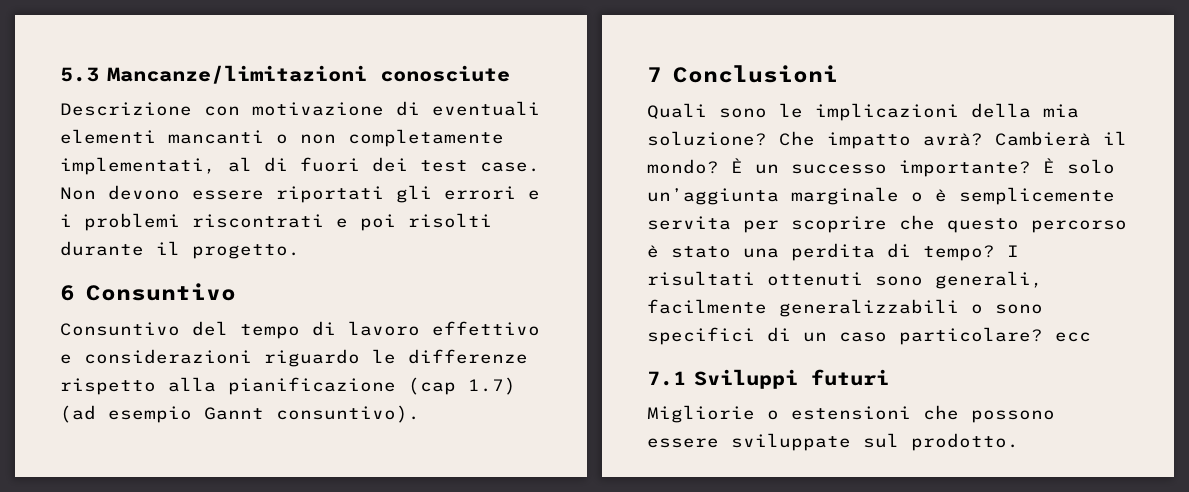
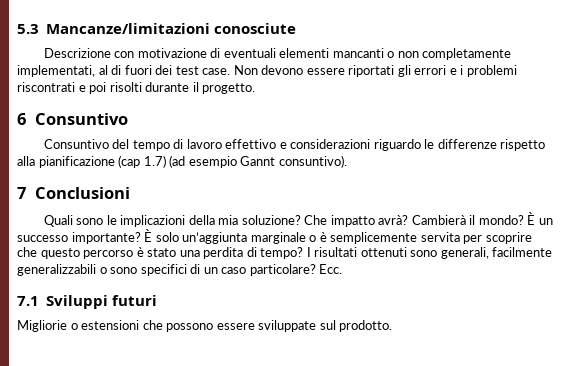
- I risultati ottenuti sono generali, facilmente generalizzabili o sono specifici di un caso particolare? ecc
+ I risultati ottenuti sono generali, facilmente generalizzabili o sono specifici di un caso particolare? Ecc.

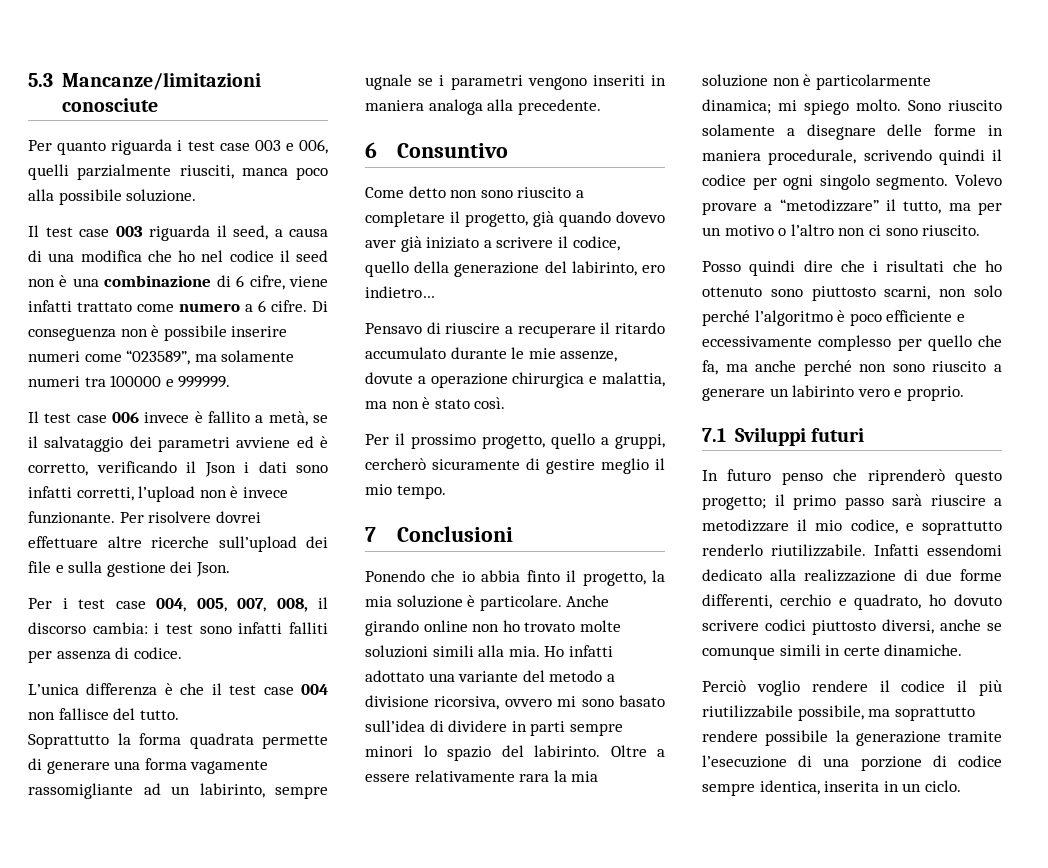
- Descrizione con motivazione di eventuali elementi mancanti o non completamente implementati, al di fuori dei test case. Non devono essere riportati gli errori e i problemi riscontrati e poi risolti durante il progetto.
+ Per quanto riguarda i test case 003 e 006, quelli parzialmente riusciti, manca poco alla possibile soluzione.
+ Il test case 003 riguarda il seed, a causa di una modifica che ho nel codice il seed non è una combinazione di 6 cifre, viene infatti trattato come numero a 6 cifre. Di conseguenza non è possibile inserire numeri come “023589”, ma solamente numeri tra 100000 e 999999.
+ Il test case 006 invece è fallito a metà, se il salvataggio dei parametri avviene ed è corretto, verificando il Json i dati sono infatti corretti, l’upload non è invece funzionante. Per risolvere dovrei effettuare altre ricerche sull’upload dei file e sulla gestione dei Json.
+ Per i test case 004, 005, 007, 008, il discorso cambia: i test sono infatti falliti per assenza di codice.
+ L’unica differenza è che il test case 004 non fallisce del tutto.
+ Soprattutto la forma quadrata permette di generare una forma vagamente rassomigliante ad un labirinto, sempre ugnale se i parametri vengono inseriti in maniera analoga alla precedente.
  6 Consuntivo
- Consuntivo del tempo di lavoro effettivo e considerazioni riguardo le differenze rispetto alla pianificazione (cap 1.7) (ad esempio Gannt consuntivo).
+ Come detto non sono riuscito a completare il progetto, già quando dovevo aver già iniziato a scrivere il codice, quello della generazione del labirinto, ero indietro…
+ Pensavo di riuscire a recuperare il ritardo accumulato durante le mie assenze, dovute a operazione chirurgica e malattia, ma non è stato così.
+ Per il prossimo progetto, quello a gruppi, cercherò sicuramente di gestire meglio il mio tempo.
  7 Conclusioni
- Quali sono le implicazioni della mia soluzione? Che impatto avrà? Cambierà il mondo? È un successo importante? È solo un’aggiunta marginale o è semplicemente servita per scoprire che questo percorso è stato una perdita di tempo? I risultati ottenuti sono generali, facilmente generalizzabili o sono specifici di un caso particolare? Ecc.
+ Ponendo che io abbia finto il progetto, la mia soluzione è particolare. Anche girando online non ho trovato molte soluzioni simili alla mia. Ho infatti adottato una variante del metodo a divisione ricorsiva, ovvero mi sono basato sull’idea di dividere in parti sempre minori lo spazio del labirinto. Oltre a essere relativamente rara la mia soluzione non è particolarmente dinamica; mi spiego molto. Sono riuscito solamente a disegnare delle forme in maniera procedurale, scrivendo quindi il codice per ogni singolo segmento. Volevo provare a “metodizzare” il tutto, ma per un motivo o l’altro non ci sono riuscito.
+ Posso quindi dire che i risultati che ho ottenuto sono piuttosto scarni, non solo perché l’algoritmo è poco efficiente e eccessivamente complesso per quello che fa, ma anche perché non sono riuscito a generare un labirinto vero e proprio.
  7.1 Sviluppi futuri
- Migliorie o estensioni che possono essere sviluppate sul prodotto.
+ In futuro penso che riprenderò questo progetto; il primo passo sarà riuscire a metodizzare il mio codice, e soprattutto renderlo riutilizzabile. Infatti essendomi dedicato alla realizzazione di due forme differenti, cerchio e quadrato, ho dovuto scrivere codici piuttosto diversi, anche se comunque simili in certe dinamiche.
+ Perciò voglio rendere il codice il più riutilizzabile possibile, ma soprattutto rendere possibile la generazione tramite l’esecuzione di una porzione di codice sempre identica, inserita in un ciclo.

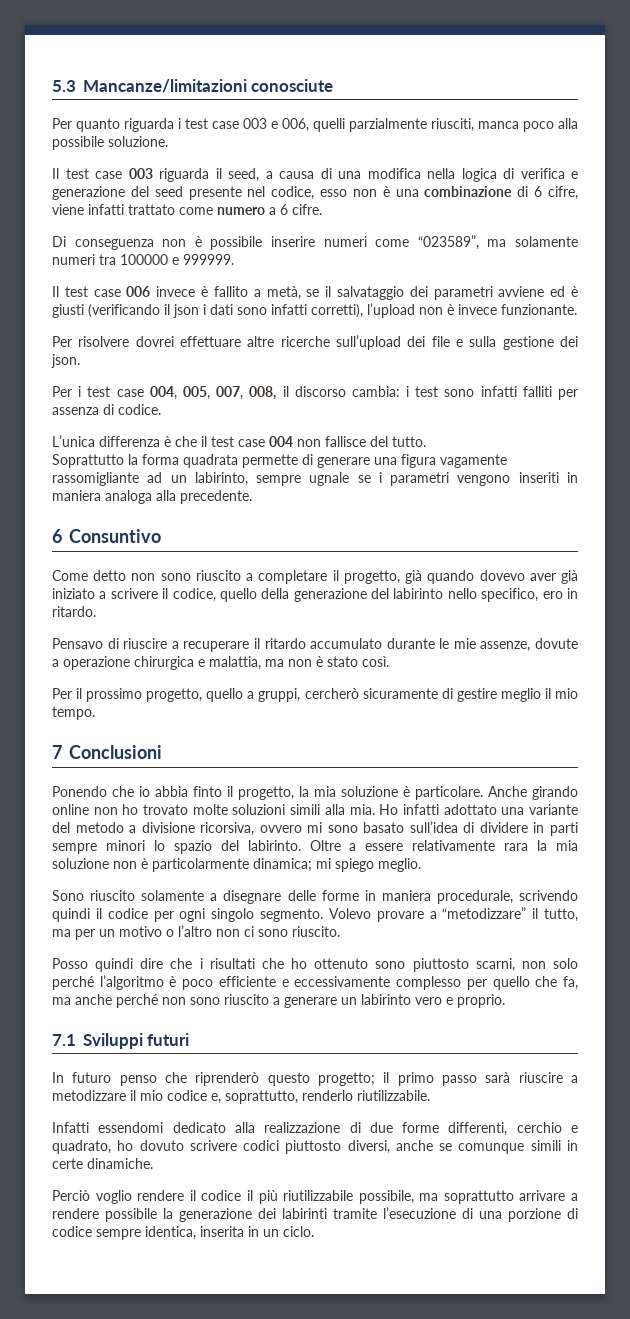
- Il test case 003 riguarda il seed, a causa di una modifica che ho nel codice il seed non è una combinazione di 6 cifre, viene infatti trattato come numero a 6 cifre. Di conseguenza non è possibile inserire numeri come “023589”, ma solamente numeri tra 100000 e 999999.
+ Il test case 003 riguarda il seed, a causa di una modifica nella logica di verifica e generazione del seed presente nel codice, esso non è una combinazione di 6 cifre, viene infatti trattato come numero a 6 cifre.
+ Di conseguenza non è possibile inserire numeri come “023589”, ma solamente numeri tra 100000 e 999999.
- Il test case 006 invece è fallito a metà, se il salvataggio dei parametri avviene ed è corretto, verificando il Json i dati sono infatti corretti, l’upload non è invece funzionante. Per risolvere dovrei effettuare altre ricerche sull’upload dei file e sulla gestione dei Json.
+ Il test case 006 invece è fallito a metà, se il salvataggio dei parametri avviene ed è giusti (verificando il json i dati sono infatti corretti), l’upload non è invece funzionante.
+ Per risolvere dovrei effettuare altre ricerche sull’upload dei file e sulla gestione dei json.
- Soprattutto la forma quadrata permette di generare una forma vagamente rassomigliante ad un labirinto, sempre ugnale se i parametri vengono inseriti in maniera analoga alla precedente.
+ Soprattutto la forma quadrata permette di generare una figura vagamente rassomigliante ad un labirinto, sempre ugnale se i parametri vengono inseriti in maniera analoga alla precedente.
- Come detto non sono riuscito a completare il progetto, già quando dovevo aver già iniziato a scrivere il codice, quello della generazione del labirinto, ero indietro…
+ Come detto non sono riuscito a completare il progetto, già quando dovevo aver già iniziato a scrivere il codice, quello della generazione del labirinto nello specifico, ero in ritardo.
- Oltre a essere relativamente rara la mia soluzione non è particolarmente dinamica; mi spiego molto. Sono riuscito solamente a disegnare delle forme in maniera procedurale, scrivendo quindi il codice per ogni singolo segmento.
+ Oltre a essere relativamente rara la mia soluzione non è particolarmente dinamica; mi spiego meglio.
+ Sono riuscito solamente a disegnare delle forme in maniera procedurale, scrivendo quindi il codice per ogni singolo segmento.
- In futuro penso che riprenderò questo progetto; il primo passo sarà riuscire a metodizzare il mio codice, e soprattutto renderlo riutilizzabile. Infatti essendomi dedicato alla realizzazione di due forme differenti, cerchio e quadrato, ho dovuto scrivere codici piuttosto diversi, anche se comunque simili in certe dinamiche.
+ In futuro penso che riprenderò questo progetto; il primo passo sarà riuscire a metodizzare il mio codice e, soprattutto, renderlo riutilizzabile.
+ Infatti essendomi dedicato alla realizzazione di due forme differenti, cerchio e quadrato, ho dovuto scrivere codici piuttosto diversi, anche se comunque simili in certe dinamiche.
- Perciò voglio rendere il codice il più riutilizzabile possibile, ma soprattutto rendere possibile la generazione tramite l’esecuzione di una porzione di codice sempre identica, inserita in un ciclo.
+ Perciò voglio rendere il codice il più riutilizzabile possibile, ma soprattutto arrivare a rendere possibile la generazione dei labirinti tramite l’esecuzione di una porzione di codice sempre identica, inserita in un ciclo.

